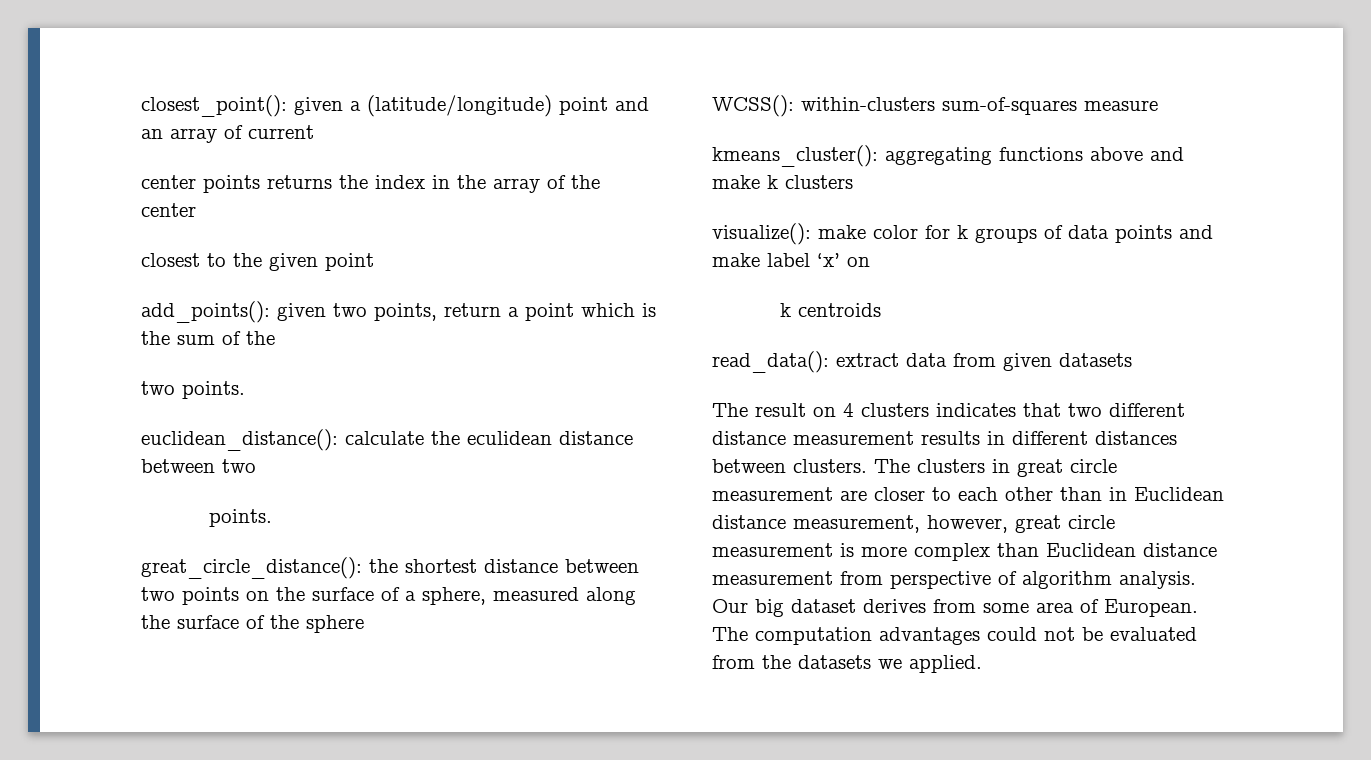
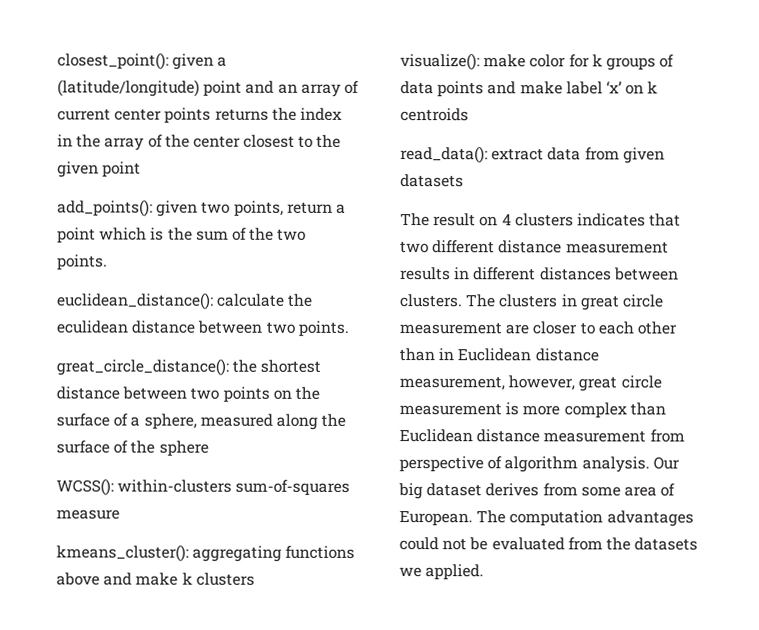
- closest_point(): given a (latitude/longitude) point and an array of current
- center points returns the index in the array of the center
- closest to the given point
+ closest_point(): given a (latitude/longitude) point and an array of current center points returns the index in the array of the center closest to the given point
- add_points(): given two points, return a point which is the sum of the
- two points.
+ add_points(): given two points, return a point which is the sum of the two points.
- euclidean_distance(): calculate the eculidean distance between two
- points.
+ euclidean_distance(): calculate the eculidean distance between two points.
- visualize(): make color for k groups of data points and make label ‘x’ on
- k centroids
+ visualize(): make color for k groups of data points and make label ‘x’ on k centroids

